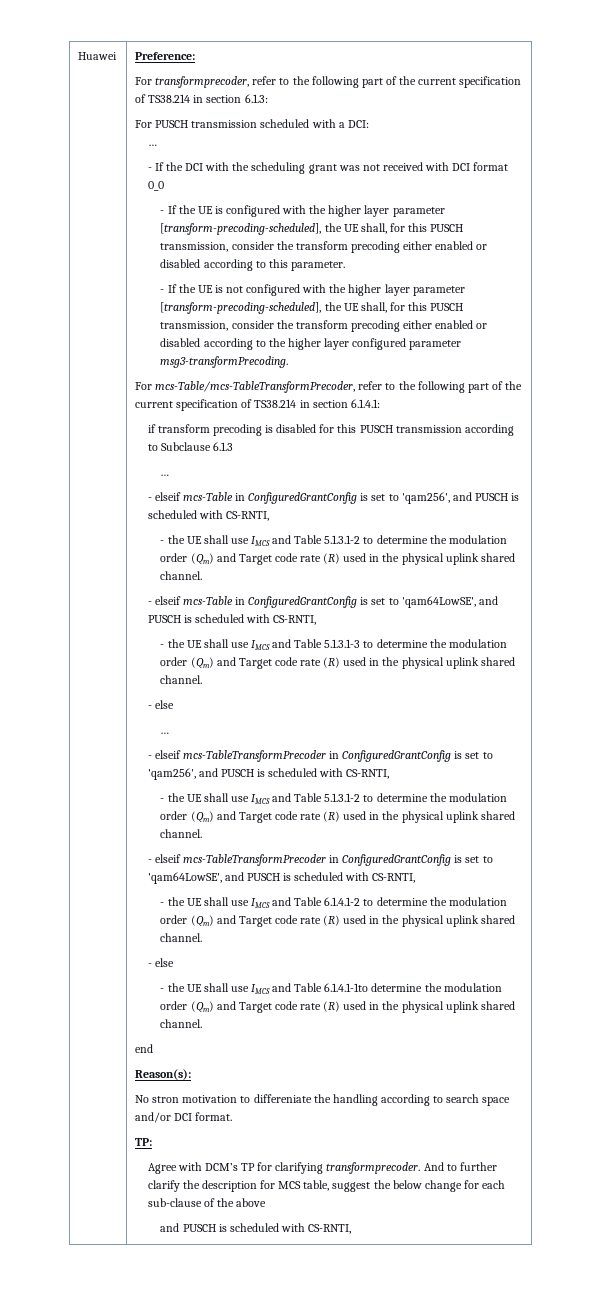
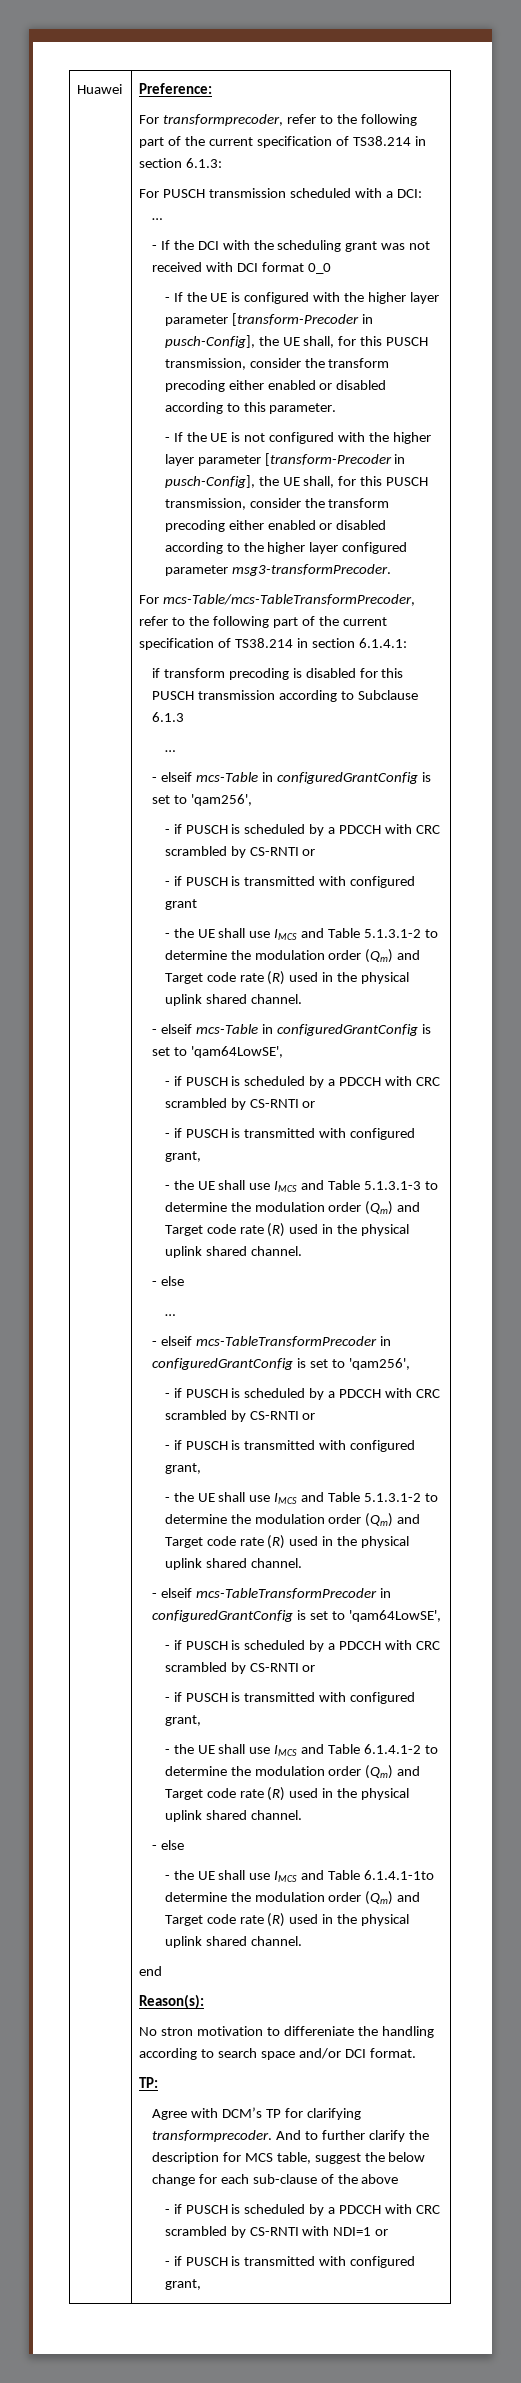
- - If the UE is configured with the higher layer parameter [transform-precoding-scheduled], the UE shall, for this PUSCH transmission, consider the transform precoding either enabled or disabled according to this parameter.
+ - If the UE is configured with the higher layer parameter [transform-Precoder in pusch-Config], the UE shall, for this PUSCH transmission, consider the transform precoding either enabled or disabled according to this parameter.
- - If the UE is not configured with the higher layer parameter [transform-precoding-scheduled], the UE shall, for this PUSCH transmission, consider the transform precoding either enabled or disabled according to the higher layer configured parameter msg3-transformPrecoding.
+ - If the UE is not configured with the higher layer parameter [transform-Precoder in pusch-Config], the UE shall, for this PUSCH transmission, consider the transform precoding either enabled or disabled according to the higher layer configured parameter msg3-transformPrecoder.
- - elseif mcs-Table in ConfiguredGrantConfig is set to 'qam256', and PUSCH is scheduled with CS-RNTI,
+ - elseif mcs-Table in configuredGrantConfig is set to 'qam256',
+ - if PUSCH is scheduled by a PDCCH with CRC scrambled by CS-RNTI or
+ - if PUSCH is transmitted with configured grant
- - elseif mcs-Table in ConfiguredGrantConfig is set to 'qam64LowSE', and PUSCH is scheduled with CS-RNTI,
+ - elseif mcs-Table in configuredGrantConfig is set to 'qam64LowSE',
+ - if PUSCH is scheduled by a PDCCH with CRC scrambled by CS-RNTI or
+ - if PUSCH is transmitted with configured grant,
- - elseif mcs-TableTransformPrecoder in ConfiguredGrantConfig is set to 'qam256', and PUSCH is scheduled with CS-RNTI,
+ - elseif mcs-TableTransformPrecoder in configuredGrantConfig is set to 'qam256',
+ - if PUSCH is scheduled by a PDCCH with CRC scrambled by CS-RNTI or
+ - if PUSCH is transmitted with configured grant,
- - elseif mcs-TableTransformPrecoder in ConfiguredGrantConfig is set to 'qam64LowSE', and PUSCH is scheduled with CS-RNTI,
+ - elseif mcs-TableTransformPrecoder in configuredGrantConfig is set to 'qam64LowSE',
+ - if PUSCH is scheduled by a PDCCH with CRC scrambled by CS-RNTI or
+ - if PUSCH is transmitted with configured grant,
  And to further clarify the description for MCS table, suggest the below change for each sub-clause of the above
- and PUSCH is scheduled with CS-RNTI,
+ - if PUSCH is scheduled by a PDCCH with CRC scrambled by CS-RNTI with NDI=1 or
+ - if PUSCH is transmitted with configured grant,

